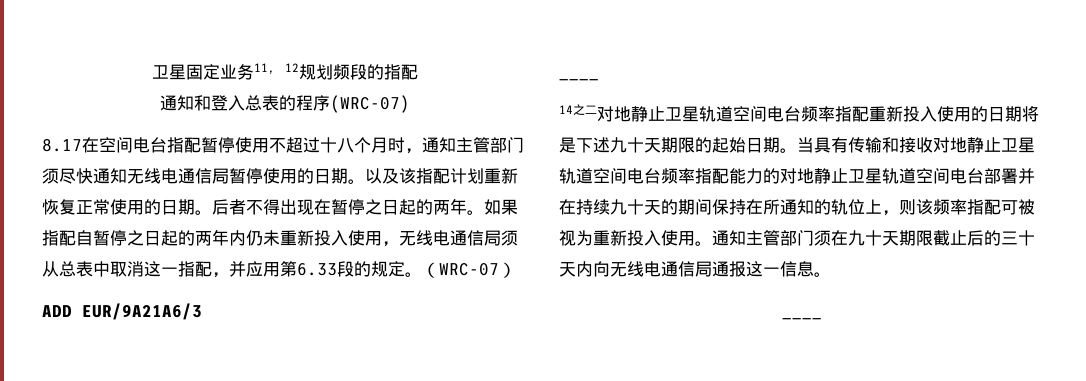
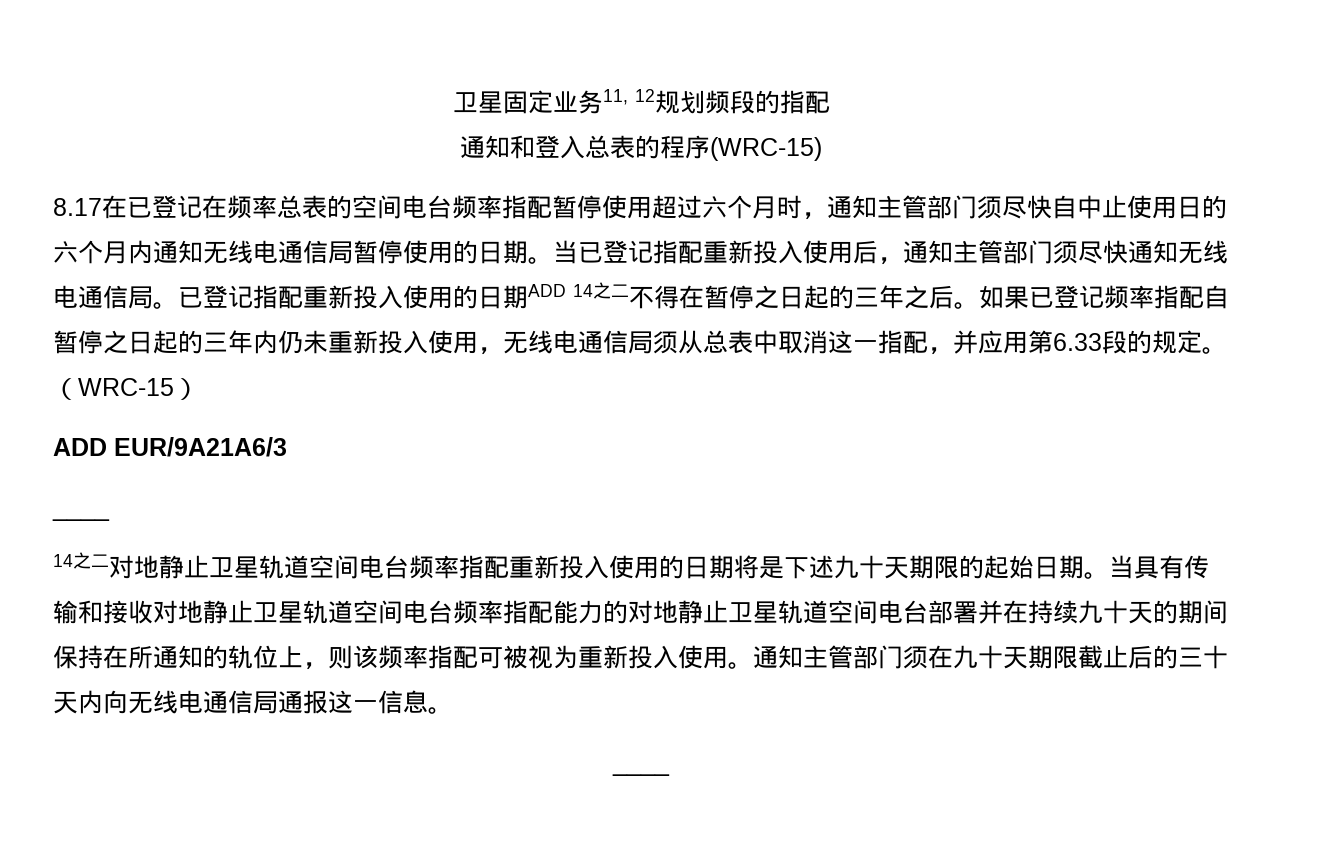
- 通知和登入总表的程序(WRC-07)
+ 通知和登入总表的程序(WRC-15)
- 8.17在空间电台指配暂停使用不超过十八个月时，通知主管部门须尽快通知无线电通信局暂停使用的日期。以及该指配计划重新恢复正常使用的日期。后者不得出现在暂停之日起的两年。如果指配自暂停之日起的两年内仍未重新投入使用，无线电通信局须从总表中取消这一指配，并应用第6.33段的规定。
+ 8.17在已登记在频率总表的空间电台频率指配暂停使用超过六个月时，通知主管部门须尽快自中止使用日的六个月内通知无线电通信局暂停使用的日期。当已登记指配重新投入使用后，通知主管部门须尽快通知无线电通信局。已登记指配重新投入使用的日期ADD 14之二不得在暂停之日起的三年之后。如果已登记频率指配自暂停之日起的三年内仍未重新投入使用，无线电通信局须从总表中取消这一指配，并应用第6.33段的规定。
- （WRC-07）
+ （WRC-15）

